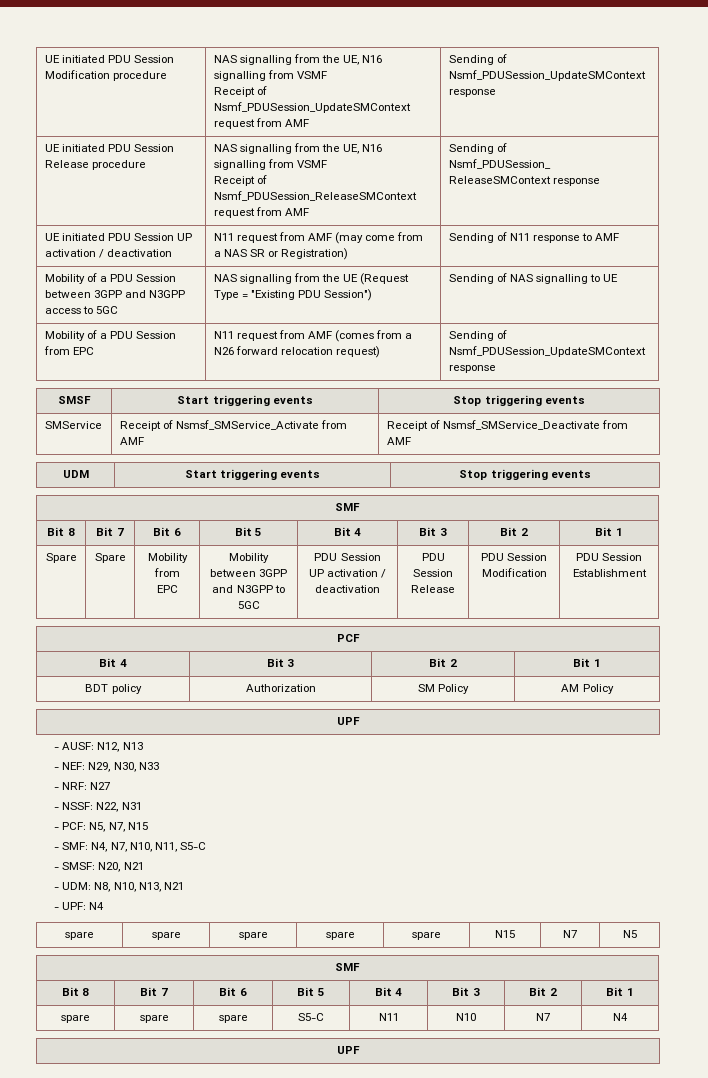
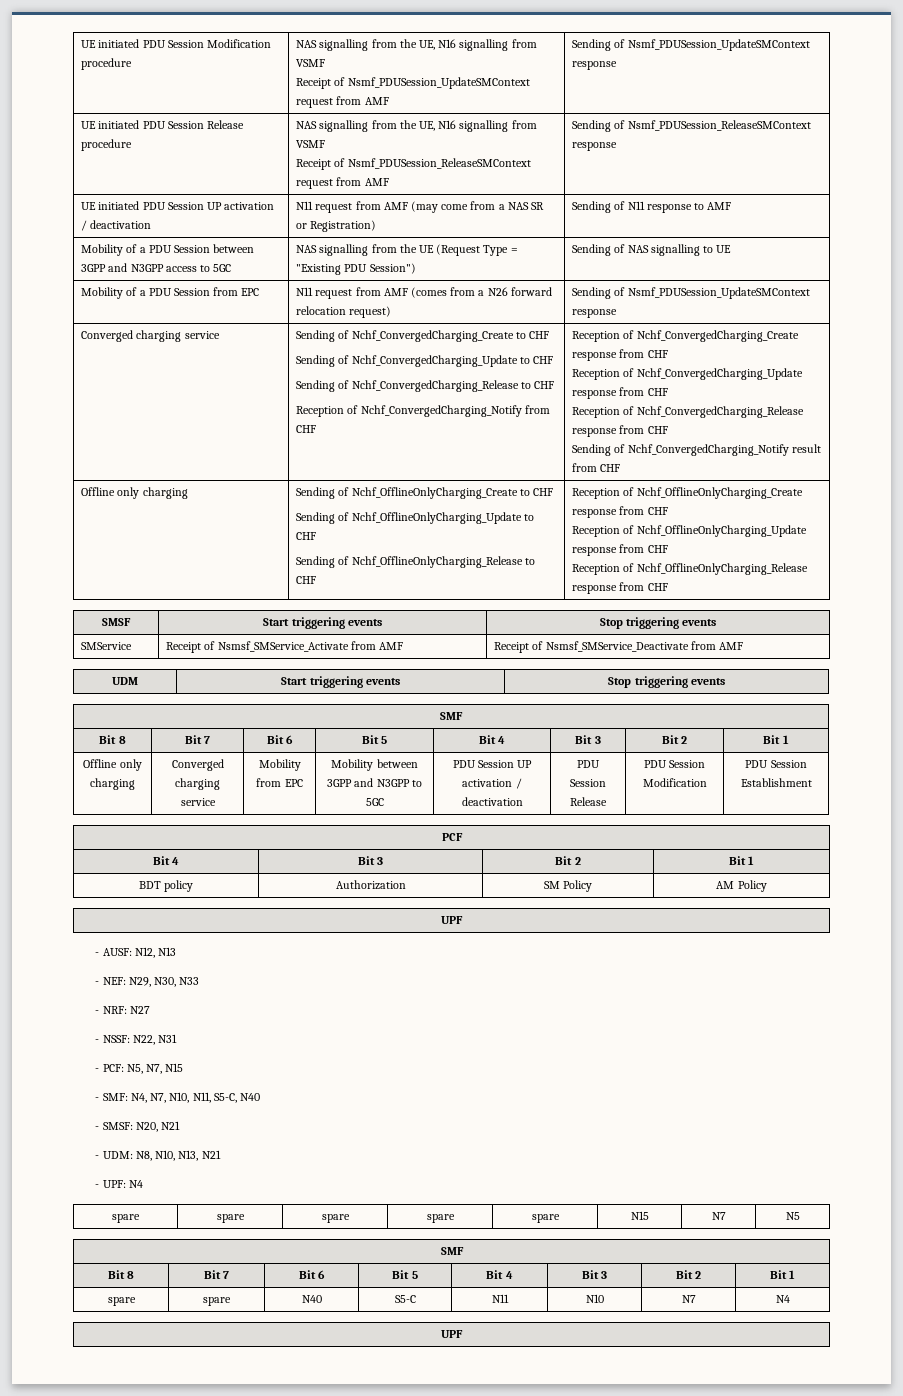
+ Converged charging service | Sending of Nchf_ConvergedCharging_Create to CHF
+ Sending of Nchf_ConvergedCharging_Update to CHF
+ Sending of Nchf_ConvergedCharging_Release to CHF
+ Reception of Nchf_ConvergedCharging_Notify from CHF | Reception of Nchf_ConvergedCharging_Create response from CHF
+ Reception of Nchf_ConvergedCharging_Update response from CHF
+ Reception of Nchf_ConvergedCharging_Release response from CHF
+ Sending of Nchf_ConvergedCharging_Notify result from CHF
+ Offline only charging | Sending of Nchf_OfflineOnlyCharging_Create to CHF
+ Sending of Nchf_OfflineOnlyCharging_Update to CHF
+ Sending of Nchf_OfflineOnlyCharging_Release to CHF | Reception of Nchf_OfflineOnlyCharging_Create response from CHF
+ Reception of Nchf_OfflineOnlyCharging_Update response from CHF
+ Reception of Nchf_OfflineOnlyCharging_Release response from CHF
- Spare | Spare | Mobility from EPC | Mobility between 3GPP and N3GPP to 5GC | PDU Session UP activation / deactivation | PDU Session Release | PDU Session Modification | PDU Session Establishment
+ Offline only charging | Converged charging service | Mobility from EPC | Mobility between 3GPP and N3GPP to 5GC | PDU Session UP activation / deactivation | PDU Session Release | PDU Session Modification | PDU Session Establishment
- - SMF: N4, N7, N10, N11, S5-C
+ - SMF: N4, N7, N10, N11, S5-C, N40
- spare | spare | spare | S5-C | N11 | N10 | N7 | N4
+ spare | spare | N40 | S5-C | N11 | N10 | N7 | N4

